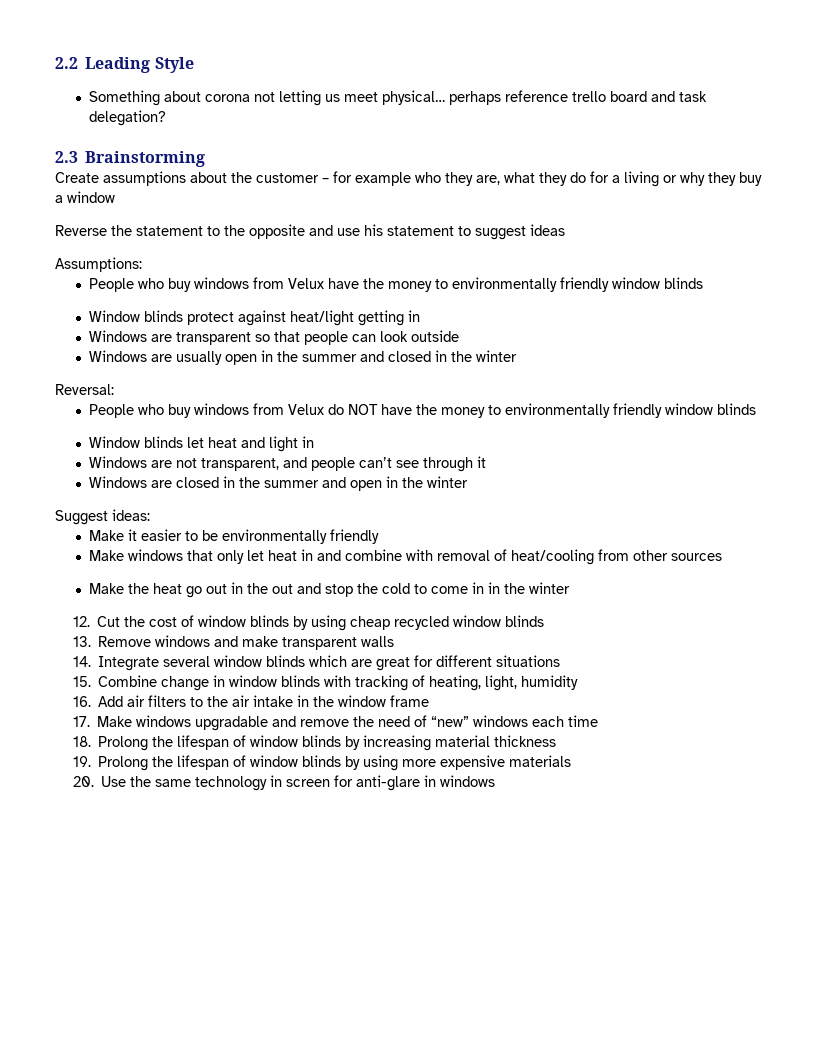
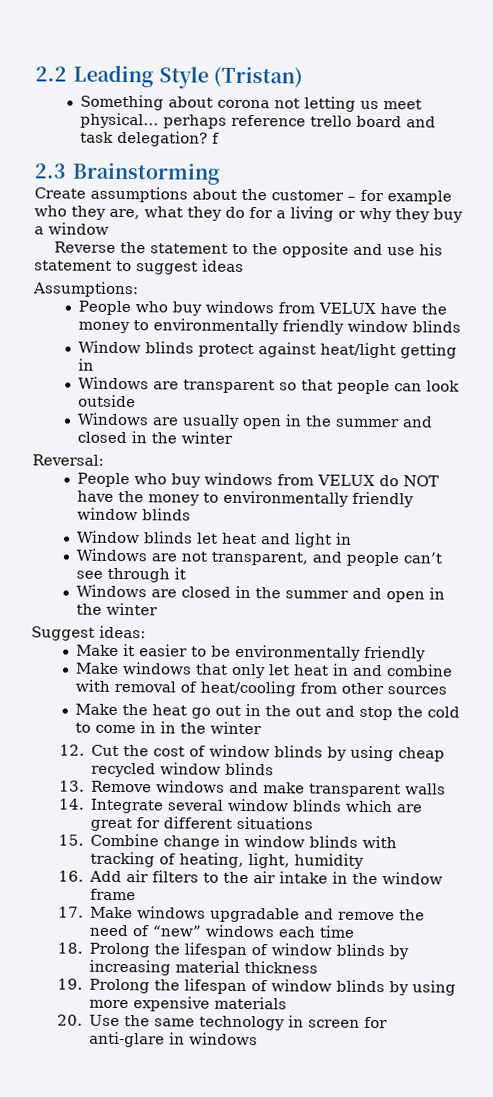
- 2.2 Leading Style
+ 2.2 Leading Style (Tristan)
- Something about corona not letting us meet physical… perhaps reference trello board and task delegation?
+ Something about corona not letting us meet physical… perhaps reference trello board and task delegation? f
- People who buy windows from Velux have the money to environmentally friendly window blinds
+ People who buy windows from VELUX have the money to environmentally friendly window blinds
- People who buy windows from Velux do NOT have the money to environmentally friendly window blinds
+ People who buy windows from VELUX do NOT have the money to environmentally friendly window blinds

